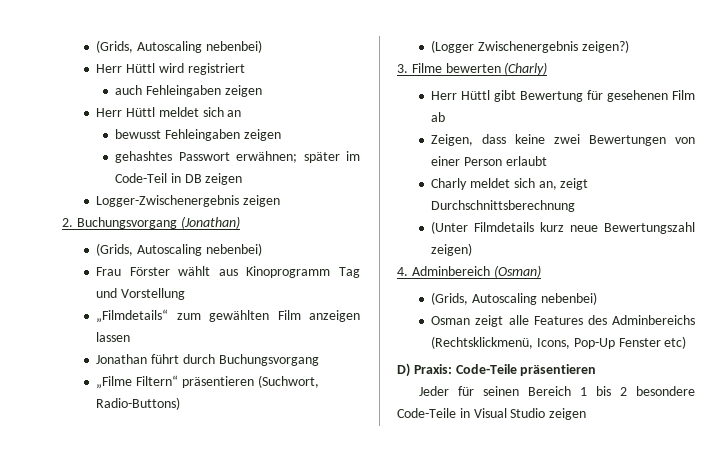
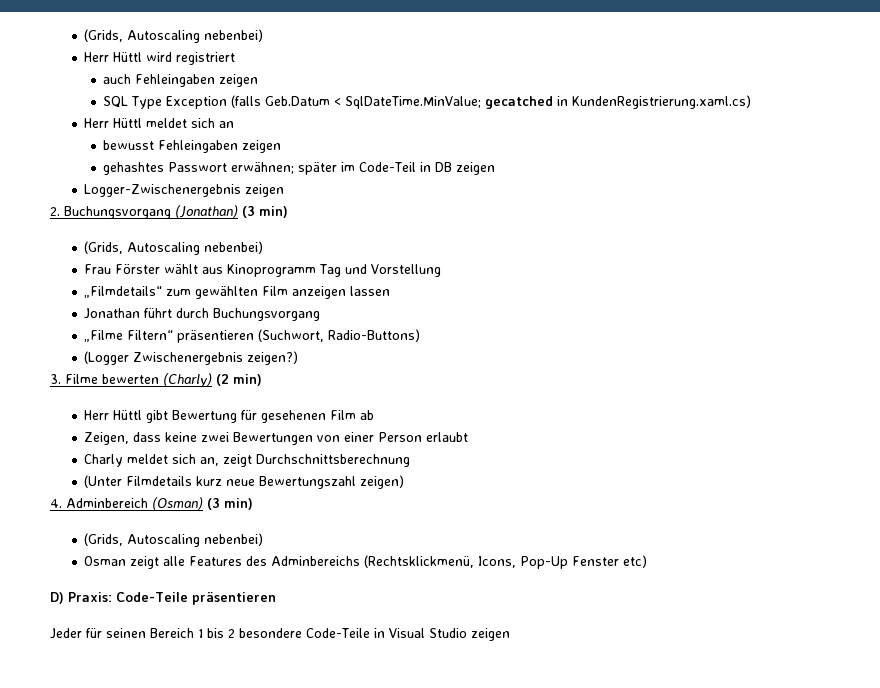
+ SQL Type Exception (falls Geb.Datum < SqlDateTime.MinValue; gecatched in KundenRegistrierung.xaml.cs)
- 2. Buchungsvorgang (Jonathan)
+ 2. Buchungsvorgang (Jonathan) (3 min)
- 3. Filme bewerten (Charly)
+ 3. Filme bewerten (Charly) (2 min)
- 4. Adminbereich (Osman)
+ 4. Adminbereich (Osman) (3 min)

